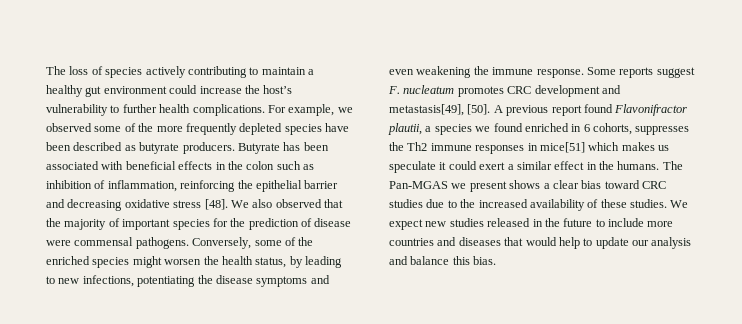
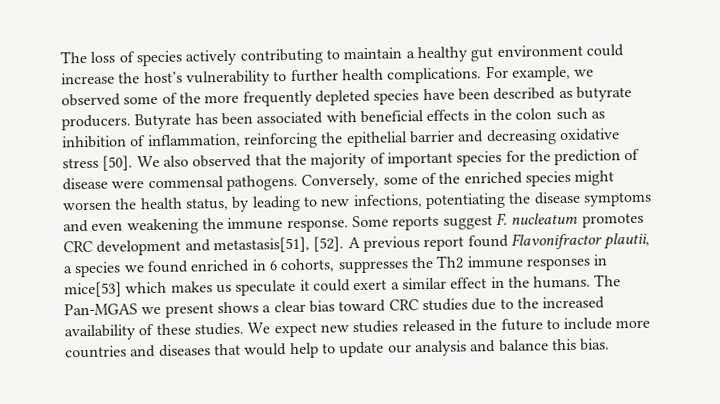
- Butyrate has been associated with beneficial effects in the colon such as inhibition of inflammation, reinforcing the epithelial barrier and decreasing oxidative stress [48].
+ Butyrate has been associated with beneficial effects in the colon such as inhibition of inflammation, reinforcing the epithelial barrier and decreasing oxidative stress [50].
- Some reports suggest F. nucleatum promotes CRC development and metastasis[49], [50].
+ Some reports suggest F. nucleatum promotes CRC development and metastasis[51], [52].
- A previous report found Flavonifractor plautii, a species we found enriched in 6 cohorts, suppresses the Th2 immune responses in mice[51] which makes us speculate it could exert a similar effect in the humans.
+ A previous report found Flavonifractor plautii, a species we found enriched in 6 cohorts, suppresses the Th2 immune responses in mice[53] which makes us speculate it could exert a similar effect in the humans.

